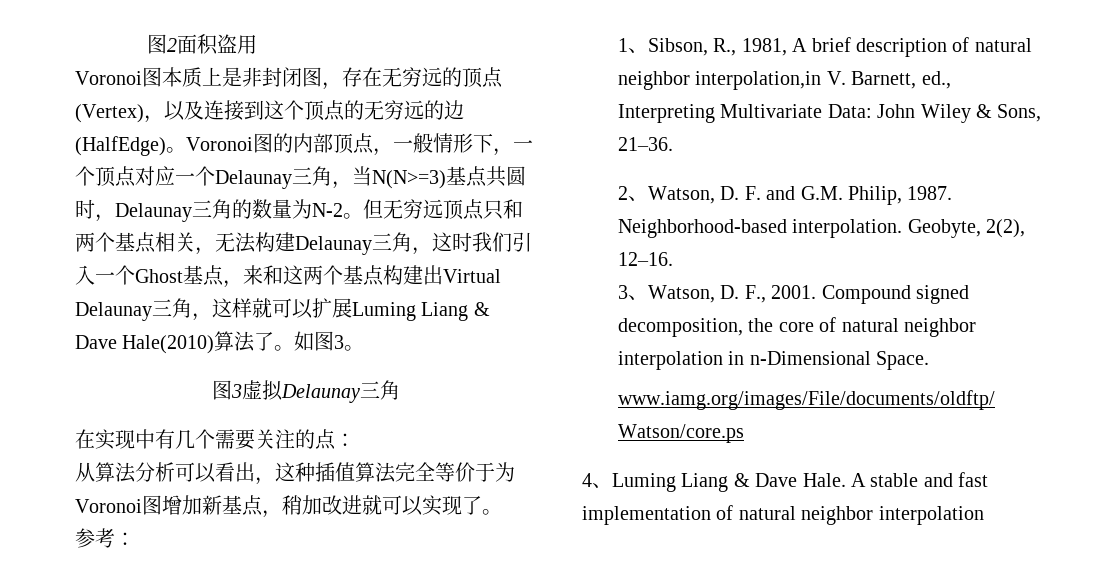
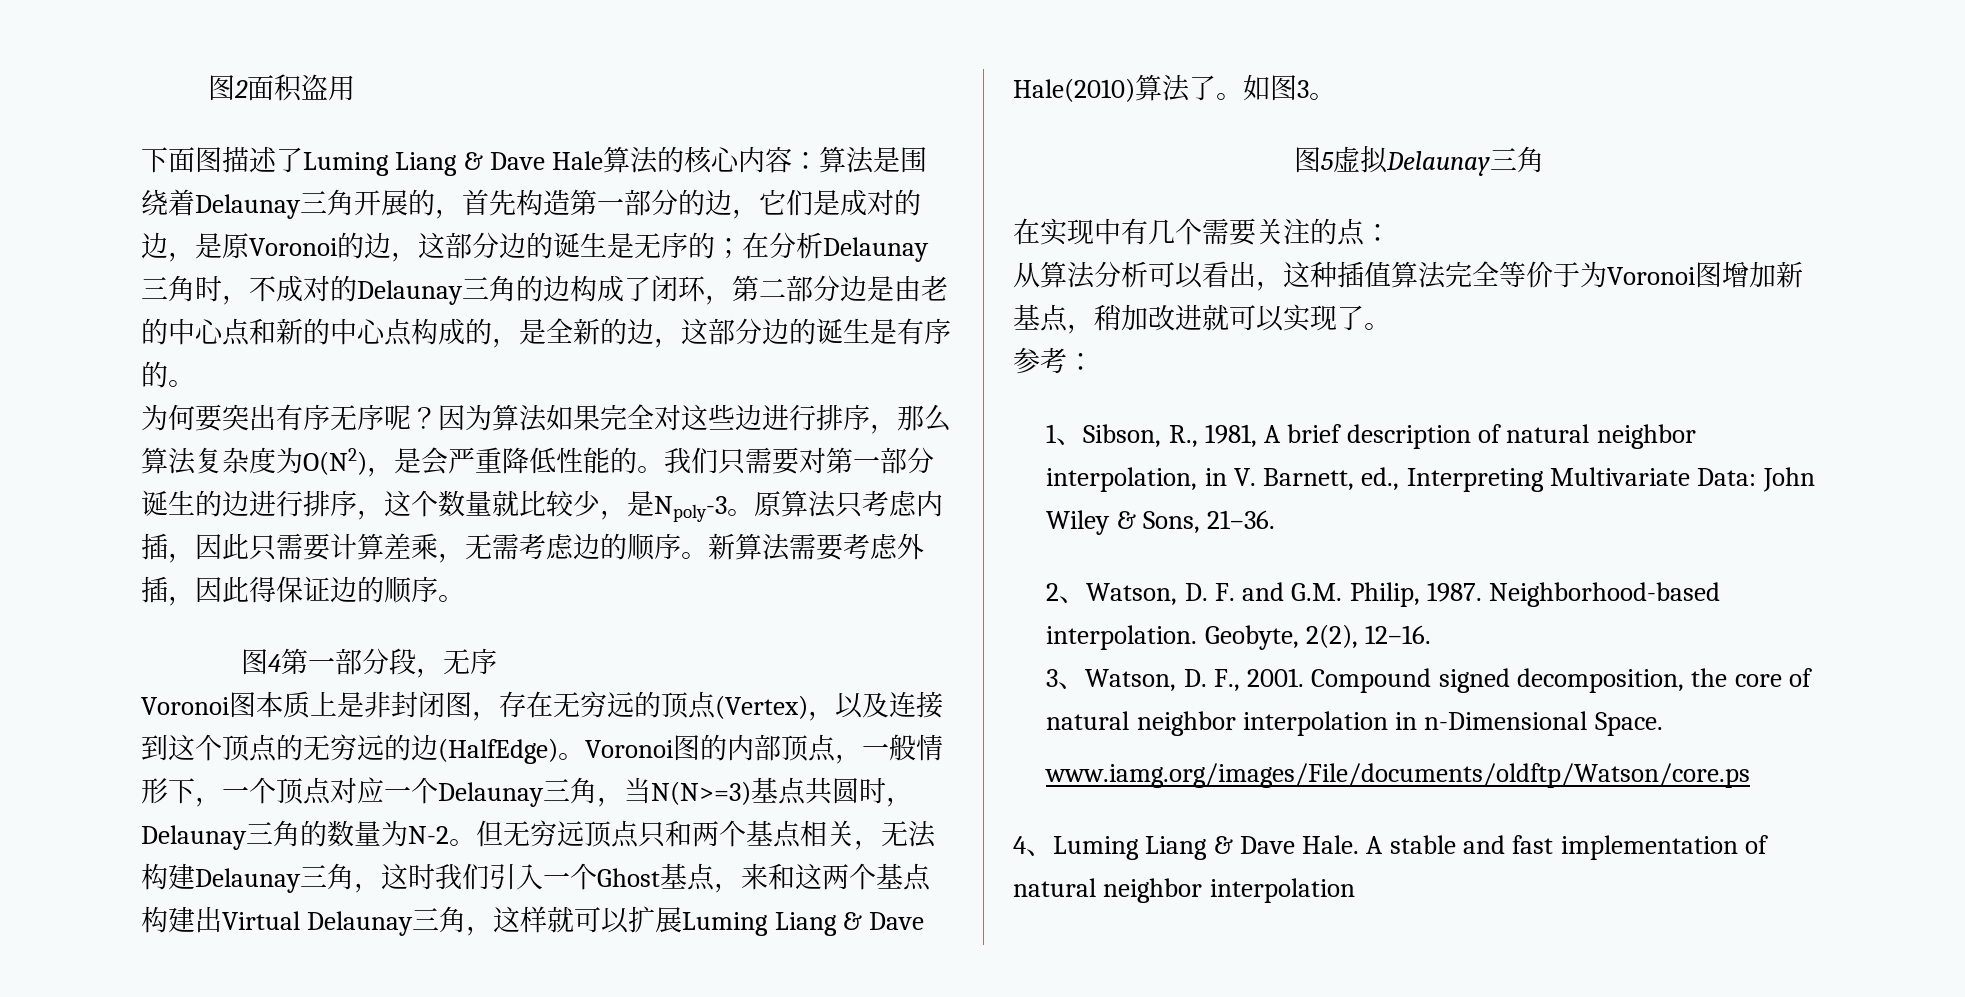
+ 下面图描述了Luming Liang & Dave Hale算法的核心内容：算法是围绕着Delaunay三角开展的，首先构造第一部分的边，它们是成对的边，是原Voronoi的边，这部分边的诞生是无序的；在分析Delaunay三角时，不成对的Delaunay三角的边构成了闭环，第二部分边是由老的中心点和新的中心点构成的，是全新的边，这部分边的诞生是有序的。
+ 为何要突出有序无序呢？因为算法如果完全对这些边进行排序，那么算法复杂度为O(N2)，是会严重降低性能的。我们只需要对第一部分诞生的边进行排序，这个数量就比较少，是Npoly-3。原算法只考虑内插，因此只需要计算差乘，无需考虑边的顺序。新算法需要考虑外插，因此得保证边的顺序。
+ 图4第一部分段，无序
- 图3虚拟Delaunay三角
+ 图5虚拟Delaunay三角
- 1、Sibson, R., 1981, A brief description of natural neighbor interpolation,in V. Barnett, ed., Interpreting Multivariate Data: John Wiley & Sons, 21–36.
+ 1、Sibson, R., 1981, A brief description of natural neighbor interpolation, in V. Barnett, ed., Interpreting Multivariate Data: John Wiley & Sons, 21–36.

